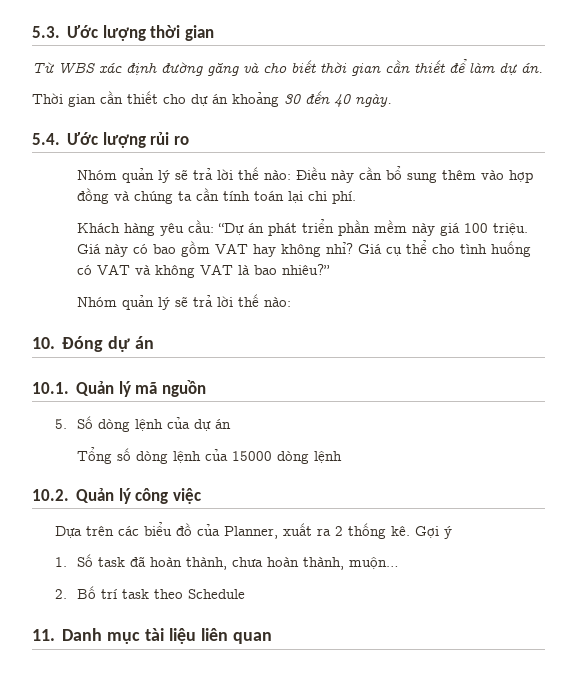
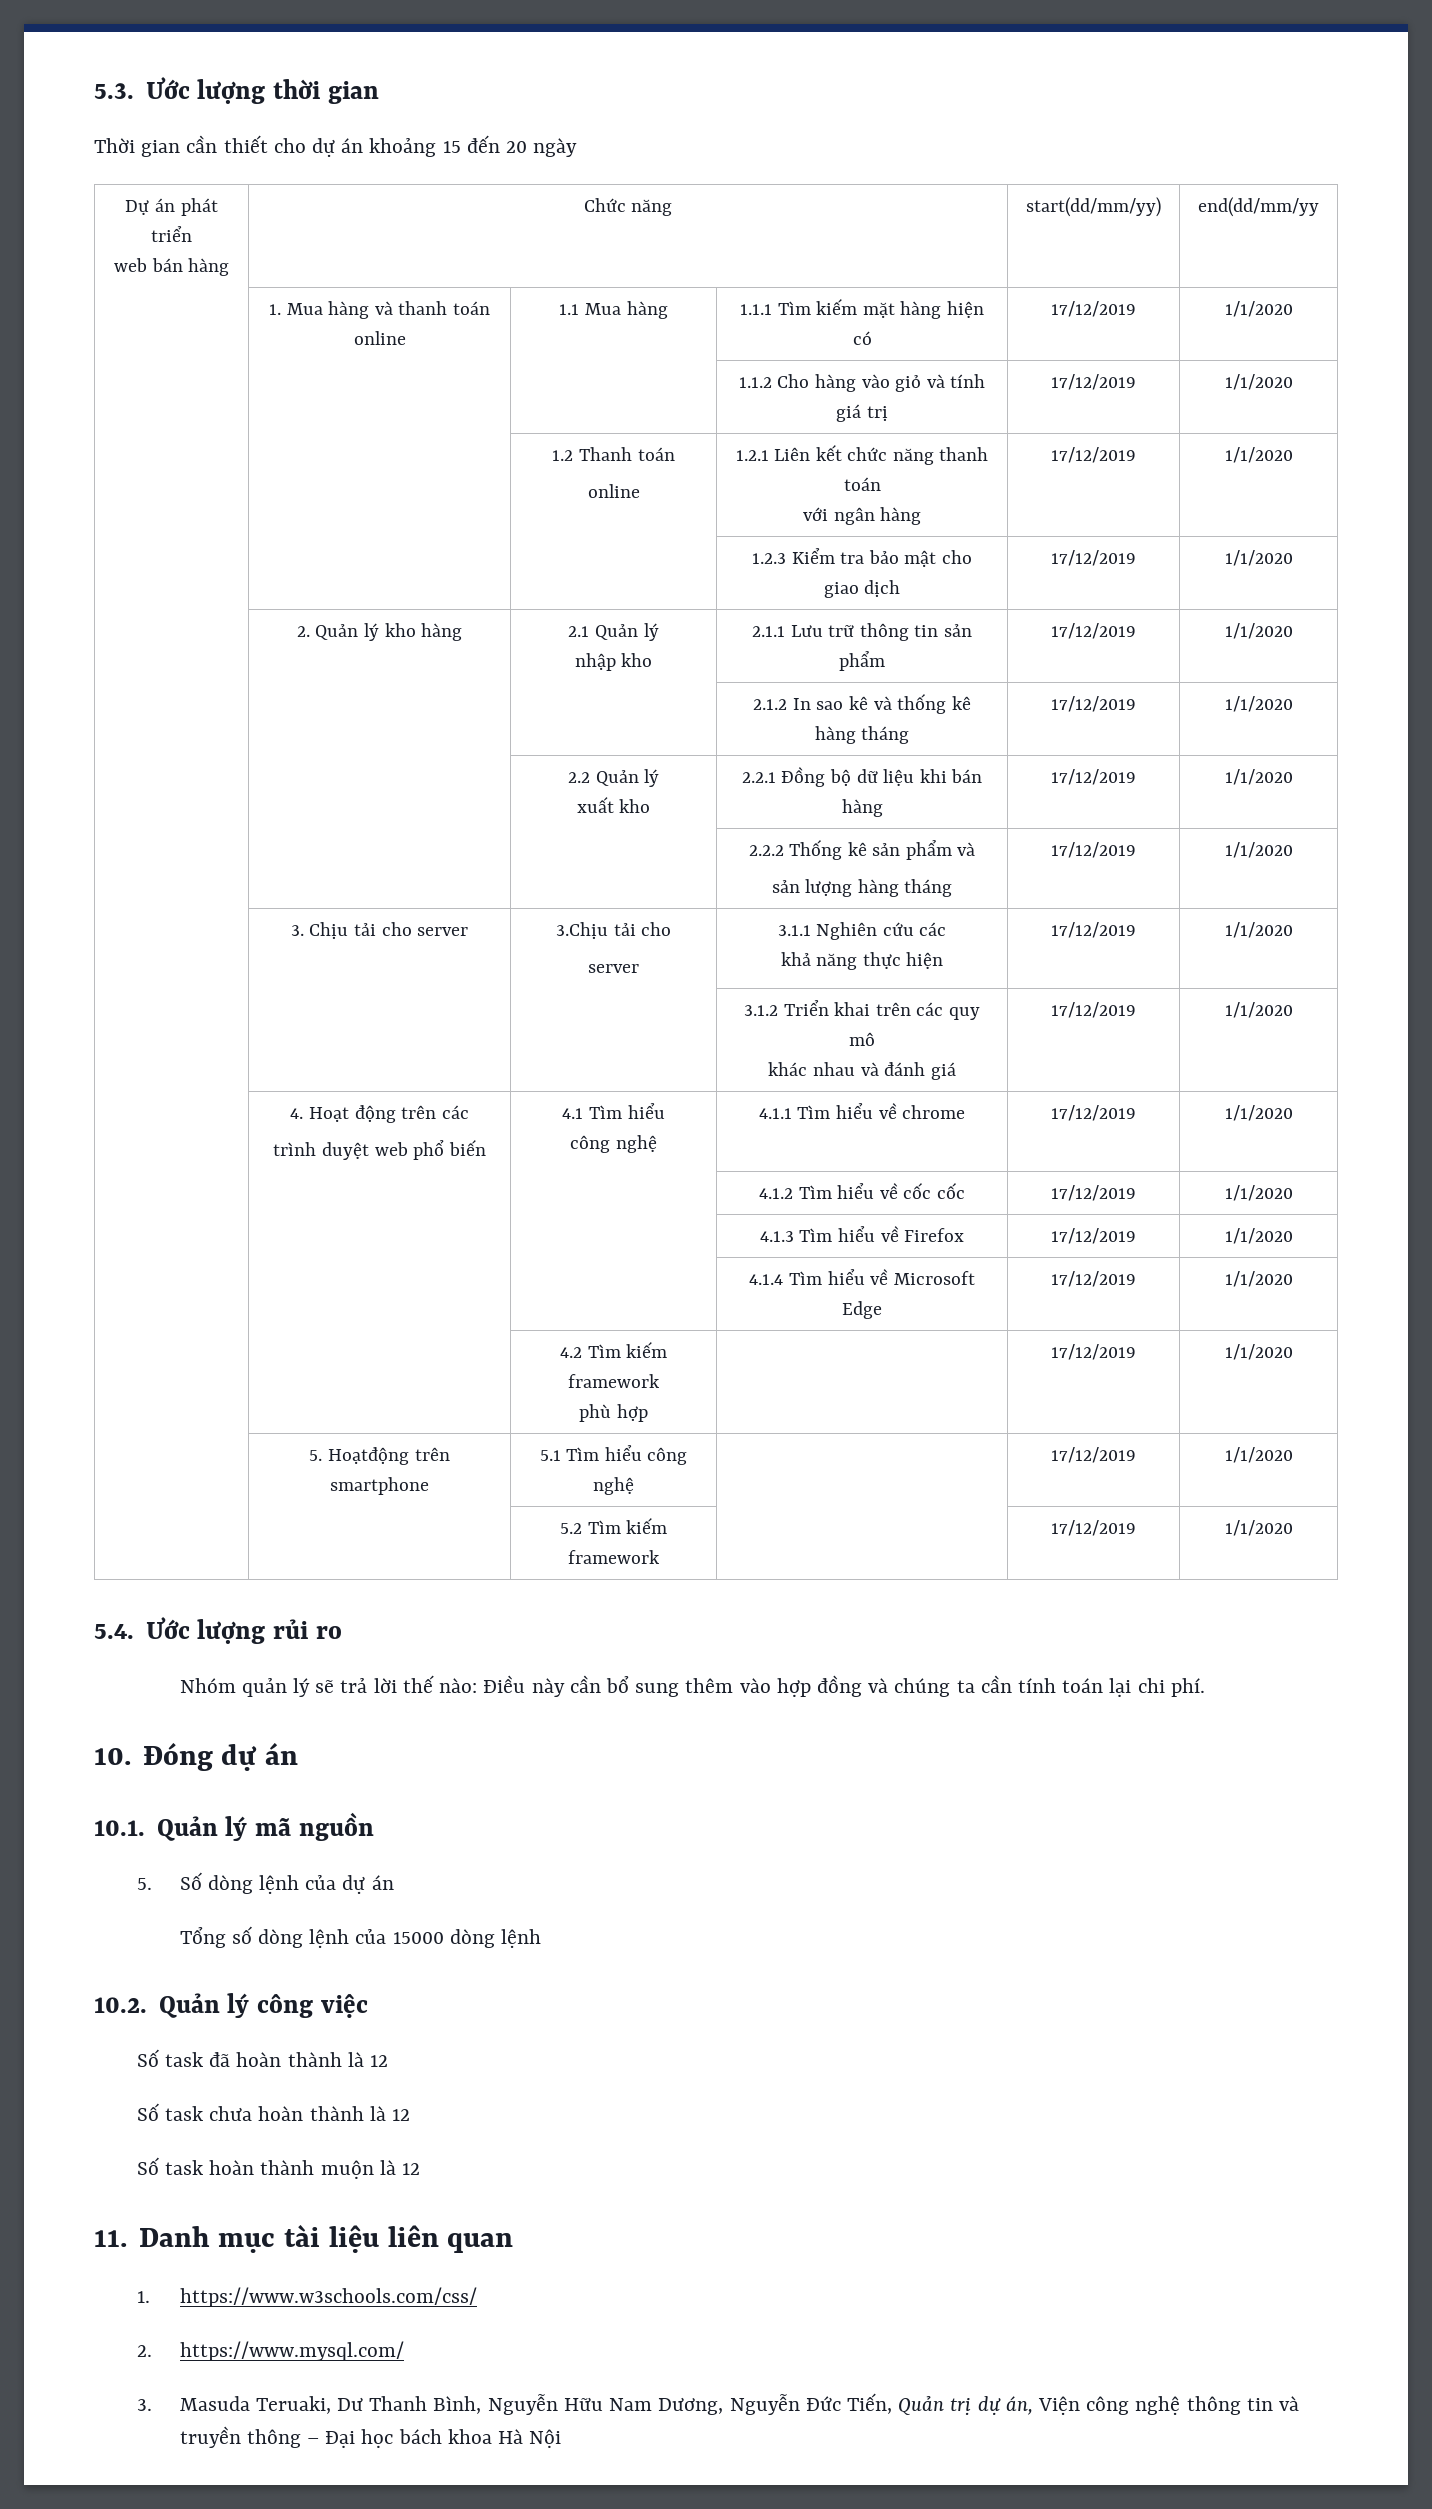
- Từ WBS xác định đường găng và cho biết thời gian cần thiết để làm dự án.
- Thời gian cần thiết cho dự án khoảng 30 đến 40 ngày.
+ Thời gian cần thiết cho dự án khoảng 15 đến 20 ngày
+ Dự án phát triển
+ web bán hàng | Chức năng | start(dd/mm/yy) | end(dd/mm/yy
+ | 1. Mua hàng và thanh toán online | 1.1 Mua hàng | 1.1.1 Tìm kiếm mặt hàng hiện có | 17/12/2019 | 1/1/2020
+ | | | 1.1.2 Cho hàng vào giỏ và tính giá trị | 17/12/2019 | 1/1/2020
+ | | 1.2 Thanh toán
+ online | 1.2.1 Liên kết chức năng thanh toán
+ với ngân hàng | 17/12/2019 | 1/1/2020
+ | | | 1.2.3 Kiểm tra bảo mật cho giao dịch | 17/12/2019 | 1/1/2020
+ | 2. Quản lý kho hàng | 2.1 Quản lý
+ nhập kho | 2.1.1 Lưu trữ thông tin sản phẩm | 17/12/2019 | 1/1/2020
+ | | | 2.1.2 In sao kê và thống kê hàng tháng | 17/12/2019 | 1/1/2020
+ | | 2.2 Quản lý
+ xuất kho | 2.2.1 Đồng bộ dữ liệu khi bán hàng | 17/12/2019 | 1/1/2020
+ | | | 2.2.2 Thống kê sản phẩm và
+ sản lượng hàng tháng | 17/12/2019 | 1/1/2020
+ | 3. Chịu tải cho server | 3.Chịu tải cho
+ server | 3.1.1 Nghiên cứu các
+ khả năng thực hiện | 17/12/2019 | 1/1/2020
+ | | | 3.1.2 Triển khai trên các quy mô
+ khác nhau và đánh giá | 17/12/2019 | 1/1/2020
+ | 4. Hoạt động trên các
+ trình duyệt web phổ biến | 4.1 Tìm hiểu
+ công nghệ | 4.1.1 Tìm hiểu về chrome | 17/12/2019 | 1/1/2020
+ | | | 4.1.2 Tìm hiểu về cốc cốc | 17/12/2019 | 1/1/2020
+ | | | 4.1.3 Tìm hiểu về Firefox | 17/12/2019 | 1/1/2020
+ | | | 4.1.4 Tìm hiểu về Microsoft Edge | 17/12/2019 | 1/1/2020
+ | | 4.2 Tìm kiếm framework
+ phù hợp | | 17/12/2019 | 1/1/2020
+ | 5. Hoạtđộng trên smartphone | 5.1 Tìm hiểu công nghệ | | 17/12/2019 | 1/1/2020
+ | | 5.2 Tìm kiếm framework | | 17/12/2019 | 1/1/2020
- Khách hàng yêu cầu: “Dự án phát triển phần mềm này giá 100 triệu. Giá này có bao gồm VAT hay không nhỉ? Giá cụ thể cho tình huống có VAT và không VAT là bao nhiêu?”
- Nhóm quản lý sẽ trả lời thế nào:
- Dựa trên các biểu đồ của Planner, xuất ra 2 thống kê. Gợi ý
- 1. Số task đã hoàn thành, chưa hoàn thành, muộn…
- 2. Bố trí task theo Schedule
+ Số task đã hoàn thành là 12
+ Số task chưa hoàn thành là 12
+ Số task hoàn thành muộn là 12
+ 1. https://www.w3schools.com/css/
+ 2. https://www.mysql.com/
+ 3. Masuda Teruaki, Dư Thanh Bình, Nguyễn Hữu Nam Dương, Nguyễn Đức Tiến, Quản trị dự án, Viện công nghệ thông tin và truyền thông – Đại học bách khoa Hà Nội

